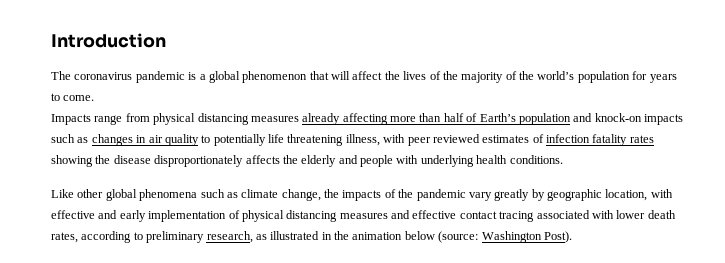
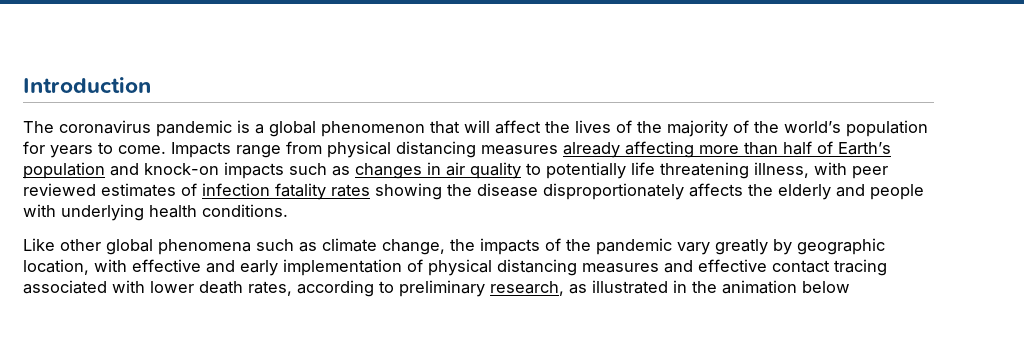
- The coronavirus pandemic is a global phenomenon that will affect the lives of the majority of the world’s population for years to come.
- Impacts range from physical distancing measures already affecting more than half of Earth’s population and knock-on impacts such as changes in air quality to potentially life threatening illness, with peer reviewed estimates of infection fatality rates showing the disease disproportionately affects the elderly and people with underlying health conditions.
+ The coronavirus pandemic is a global phenomenon that will affect the lives of the majority of the world’s population for years to come. Impacts range from physical distancing measures already affecting more than half of Earth’s population and knock-on impacts such as changes in air quality to potentially life threatening illness, with peer reviewed estimates of infection fatality rates showing the disease disproportionately affects the elderly and people with underlying health conditions.
- Like other global phenomena such as climate change, the impacts of the pandemic vary greatly by geographic location, with effective and early implementation of physical distancing measures and effective contact tracing associated with lower death rates, according to preliminary research, as illustrated in the animation below (source: Washington Post).
+ Like other global phenomena such as climate change, the impacts of the pandemic vary greatly by geographic location, with effective and early implementation of physical distancing measures and effective contact tracing associated with lower death rates, according to preliminary research, as illustrated in the animation below

